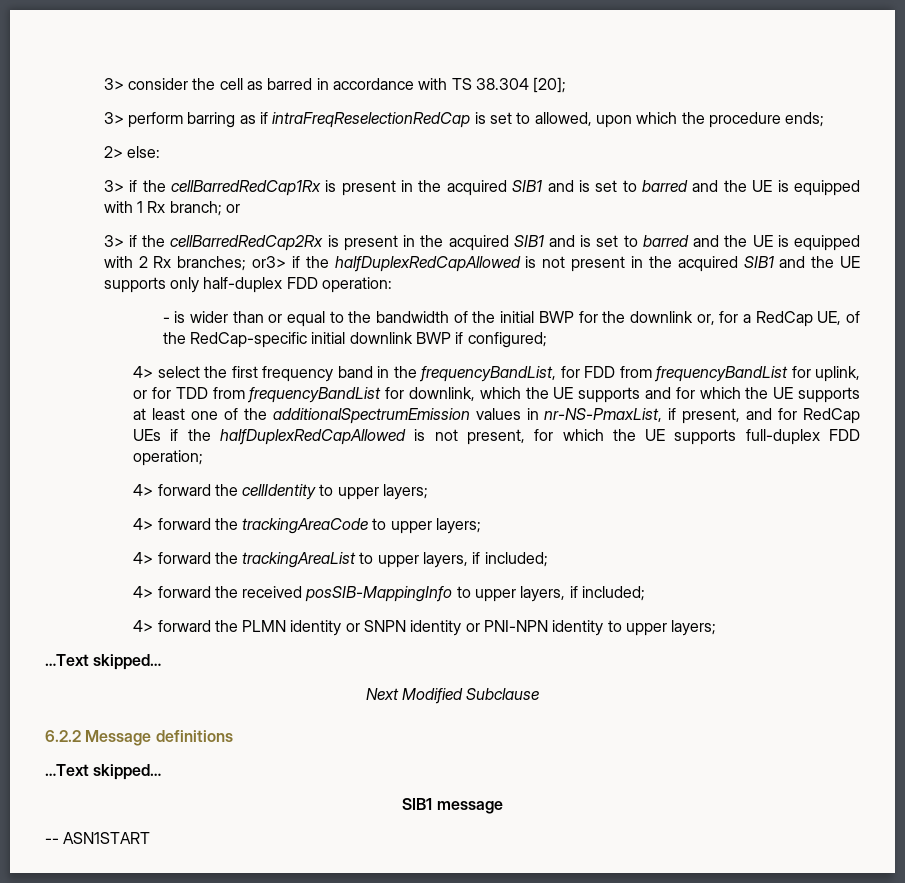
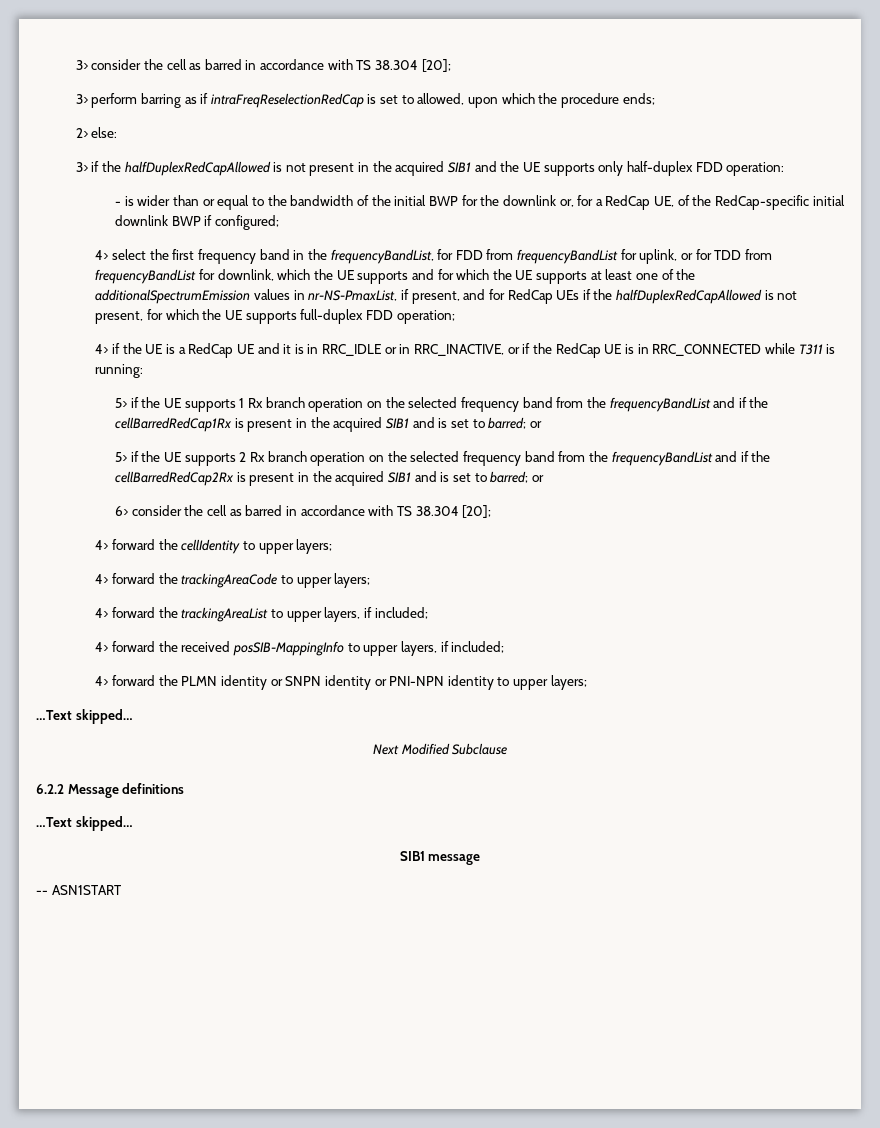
- 3> if the cellBarredRedCap1Rx is present in the acquired SIB1 and is set to barred and the UE is equipped with 1 Rx branch; or
- 3> if the cellBarredRedCap2Rx is present in the acquired SIB1 and is set to barred and the UE is equipped with 2 Rx branches; or3> if the halfDuplexRedCapAllowed is not present in the acquired SIB1 and the UE supports only half-duplex FDD operation:
+ 3> if the halfDuplexRedCapAllowed is not present in the acquired SIB1 and the UE supports only half-duplex FDD operation:
+ 4> if the UE is a RedCap UE and it is in RRC_IDLE or in RRC_INACTIVE, or if the RedCap UE is in RRC_CONNECTED while T311 is running:
+ 5> if the UE supports 1 Rx branch operation on the selected frequency band from the frequencyBandList and if the cellBarredRedCap1Rx is present in the acquired SIB1 and is set to barred; or
+ 5> if the UE supports 2 Rx branch operation on the selected frequency band from the frequencyBandList and if the cellBarredRedCap2Rx is present in the acquired SIB1 and is set to barred; or
+ 6> consider the cell as barred in accordance with TS 38.304 [20];

